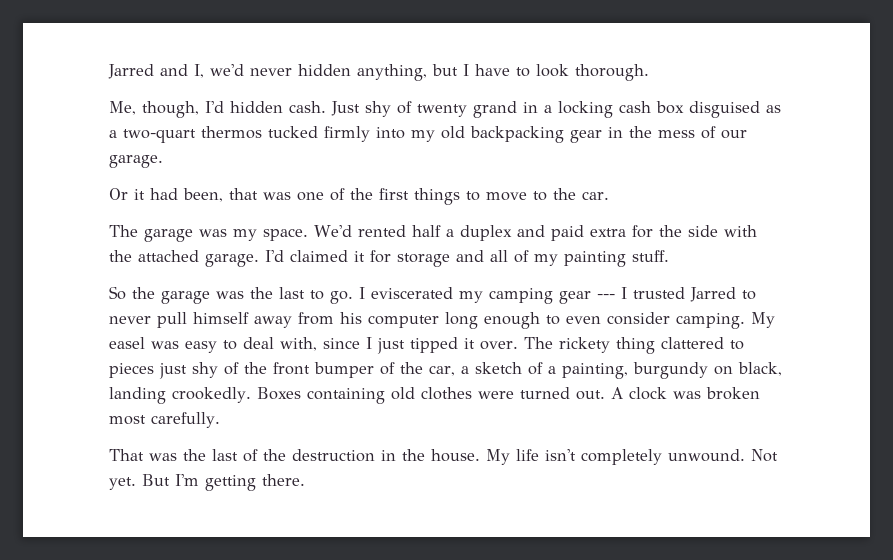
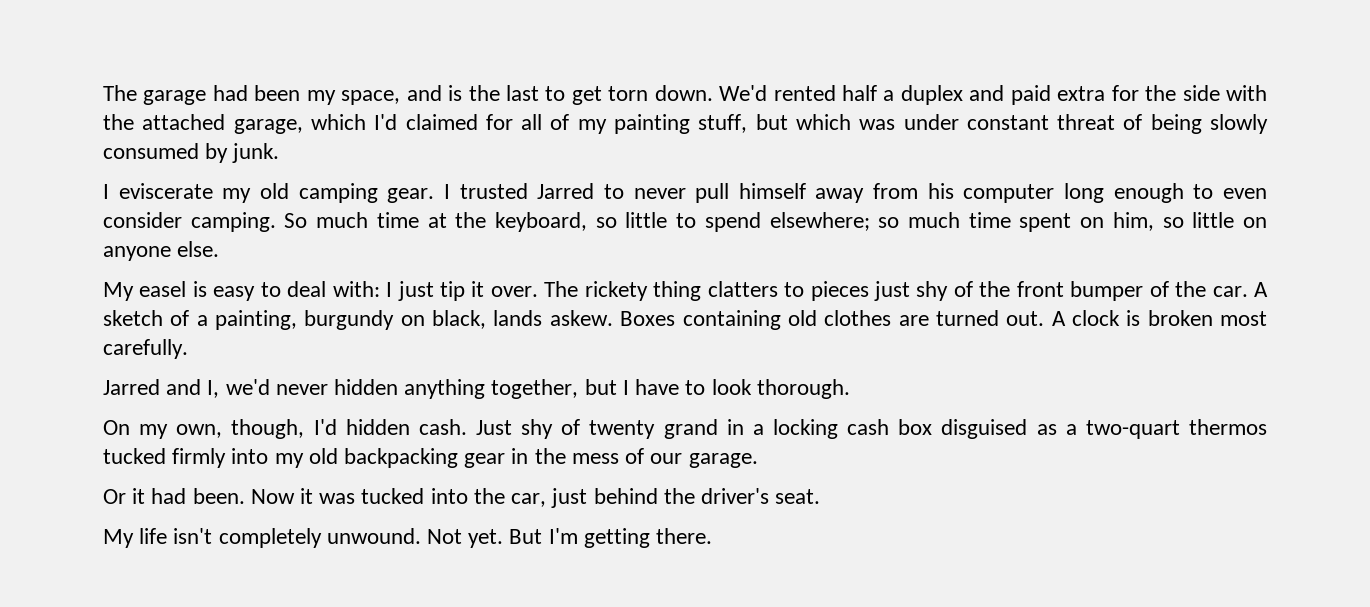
+ The garage had been my space, and is the last to get torn down. We'd rented half a duplex and paid extra for the side with the attached garage, which I'd claimed for all of my painting stuff, but which was under constant threat of being slowly consumed by junk.
+ I eviscerate my old camping gear. I trusted Jarred to never pull himself away from his computer long enough to even consider camping. So much time at the keyboard, so little to spend elsewhere; so much time spent on him, so little on anyone else.
+ My easel is easy to deal with: I just tip it over. The rickety thing clatters to pieces just shy of the front bumper of the car. A sketch of a painting, burgundy on black, lands askew. Boxes containing old clothes are turned out. A clock is broken most carefully.
- Jarred and I, we'd never hidden anything, but I have to look thorough.
+ Jarred and I, we'd never hidden anything together, but I have to look thorough.
- Me, though, I'd hidden cash.
+ On my own, though, I'd hidden cash.
- Or it had been, that was one of the first things to move to the car.
- The garage was my space. We'd rented half a duplex and paid extra for the side with the attached garage. I'd claimed it for storage and all of my painting stuff.
- So the garage was the last to go. I eviscerated my camping gear --- I trusted Jarred to never pull himself away from his computer long enough to even consider camping. My easel was easy to deal with, since I just tipped it over. The rickety thing clattered to pieces just shy of the front bumper of the car, a sketch of a painting, burgundy on black, landing crookedly. Boxes containing old clothes were turned out. A clock was broken most carefully.
- That was the last of the destruction in the house. My life isn't completely unwound.
+ Or it had been. Now it was tucked into the car, just behind the driver's seat.
+ My life isn't completely unwound.

